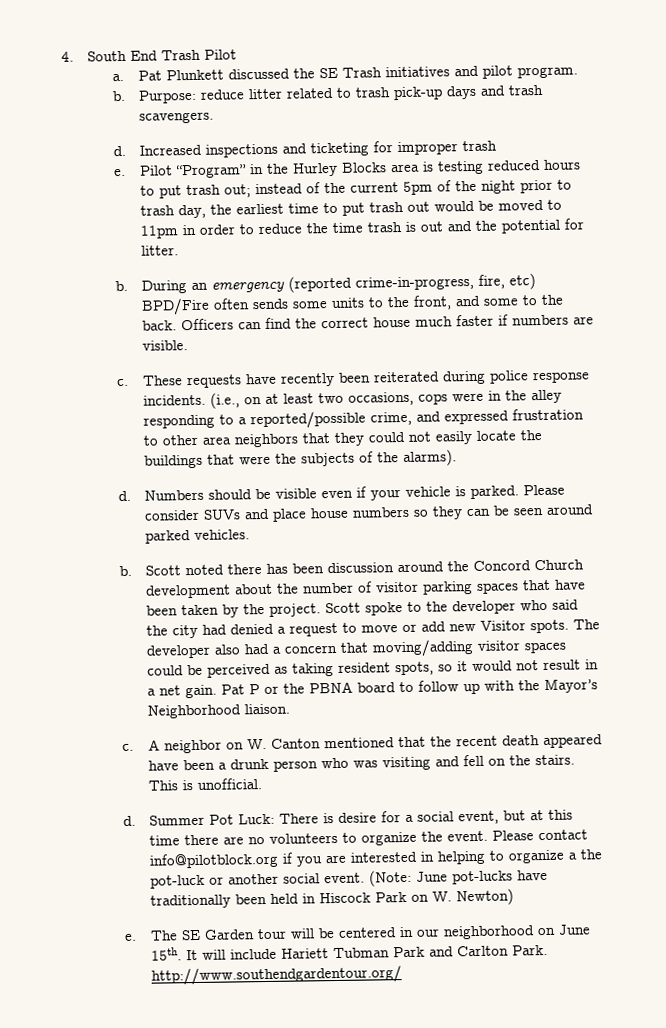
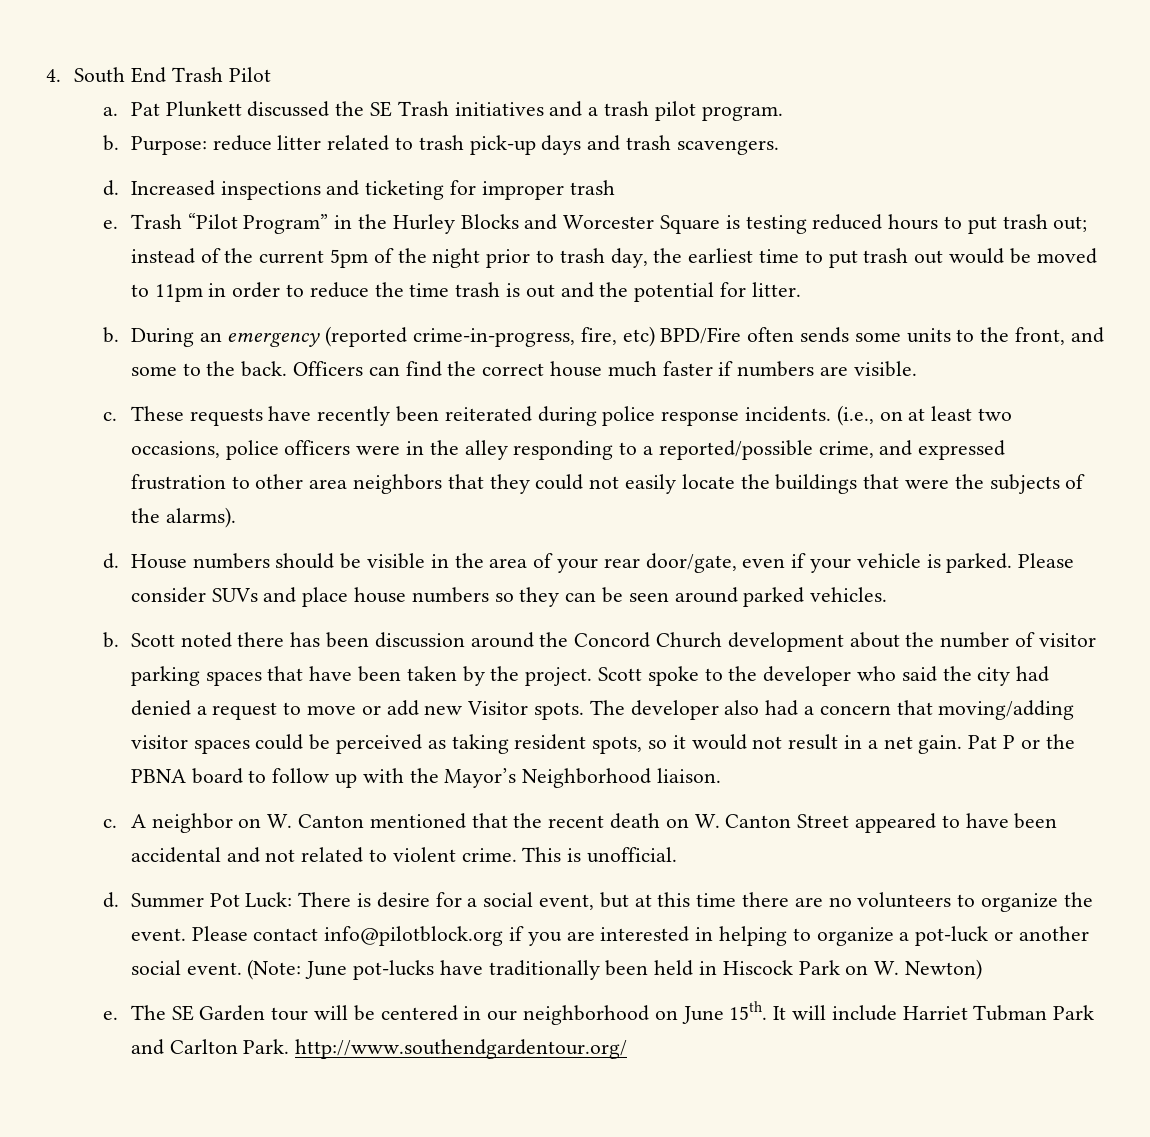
- Pat Plunkett discussed the SE Trash initiatives and pilot program.
+ Pat Plunkett discussed the SE Trash initiatives and a trash pilot program.
- Pilot “Program” in the Hurley Blocks area is testing reduced hours to put trash out; instead of the current 5pm of the night prior to trash day, the earliest time to put trash out would be moved to 11pm in order to reduce the time trash is out and the potential for litter.
+ Trash “Pilot Program” in the Hurley Blocks and Worcester Square is testing reduced hours to put trash out; instead of the current 5pm of the night prior to trash day, the earliest time to put trash out would be moved to 11pm in order to reduce the time trash is out and the potential for litter.
- (i.e., on at least two occasions, cops were in the alley responding to a reported/possible crime, and expressed frustration to other area neighbors that they could not easily locate the buildings that were the subjects of the alarms).
+ (i.e., on at least two occasions, police officers were in the alley responding to a reported/possible crime, and expressed frustration to other area neighbors that they could not easily locate the buildings that were the subjects of the alarms).
- Numbers should be visible even if your vehicle is parked.
+ House numbers should be visible in the area of your rear door/gate, even if your vehicle is parked.
- A neighbor on W. Canton mentioned that the recent death appeared have been a drunk person who was visiting and fell on the stairs.
+ A neighbor on W. Canton mentioned that the recent death on W. Canton Street appeared to have been accidental and not related to violent crime.
- Please contact info@pilotblock.org if you are interested in helping to organize a the pot-luck or another social event.
+ Please contact info@pilotblock.org if you are interested in helping to organize a pot-luck or another social event.
- It will include Hariett Tubman Park and Carlton Park. http://www.southendgardentour.org/
+ It will include Harriet Tubman Park and Carlton Park. http://www.southendgardentour.org/

